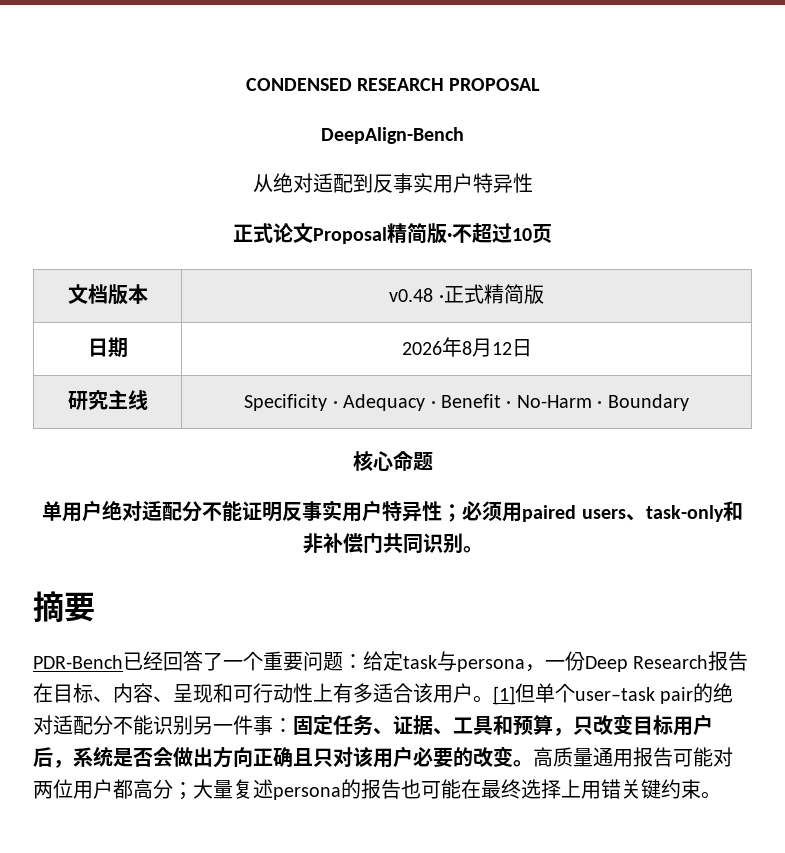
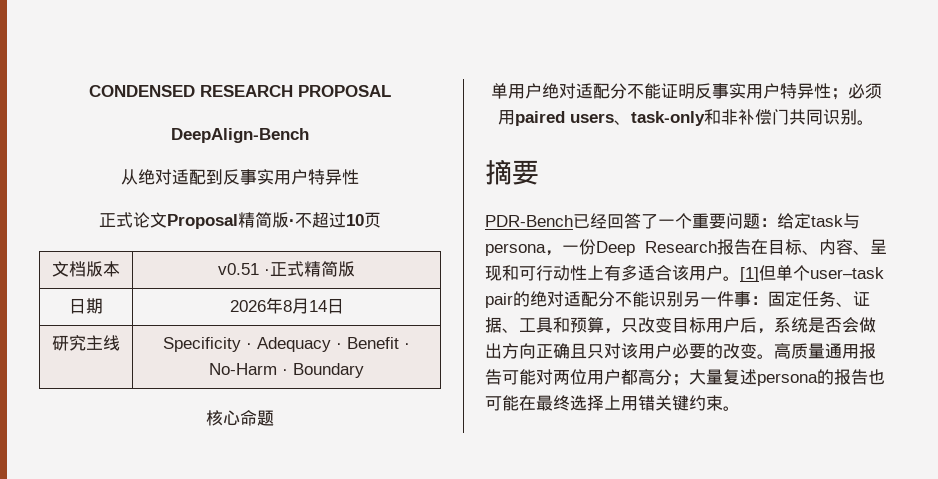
- 文档版本 | v0.48 ·正式精简版
+ 文档版本 | v0.51 ·正式精简版
- 日期 | 2026年8月12日
+ 日期 | 2026年8月14日

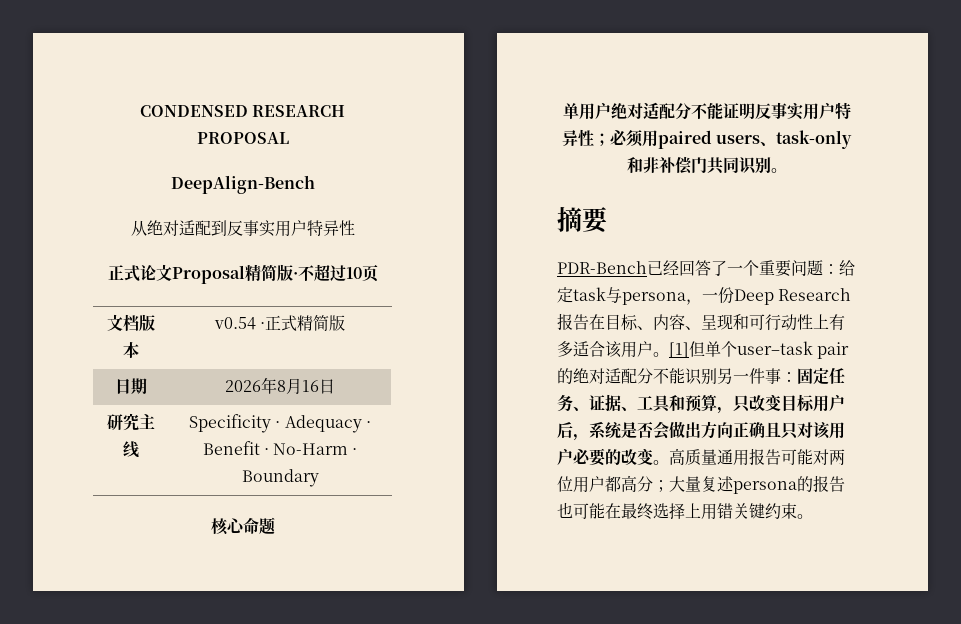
- 文档版本 | v0.51 ·正式精简版
+ 文档版本 | v0.54 ·正式精简版
- 日期 | 2026年8月14日
+ 日期 | 2026年8月16日

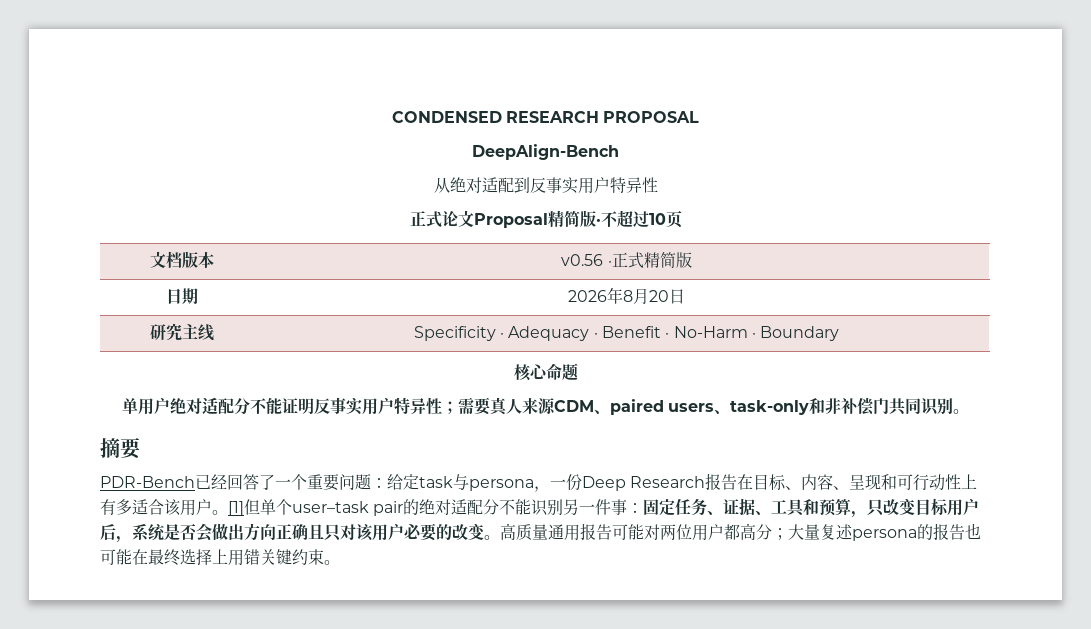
- 文档版本 | v0.54 ·正式精简版
+ 文档版本 | v0.56 ·正式精简版
- 日期 | 2026年8月16日
+ 日期 | 2026年8月20日
- 单用户绝对适配分不能证明反事实用户特异性；必须用paired users、task-only和非补偿门共同识别。
+ 单用户绝对适配分不能证明反事实用户特异性；需要真人来源CDM、paired users、task-only和非补偿门共同识别。

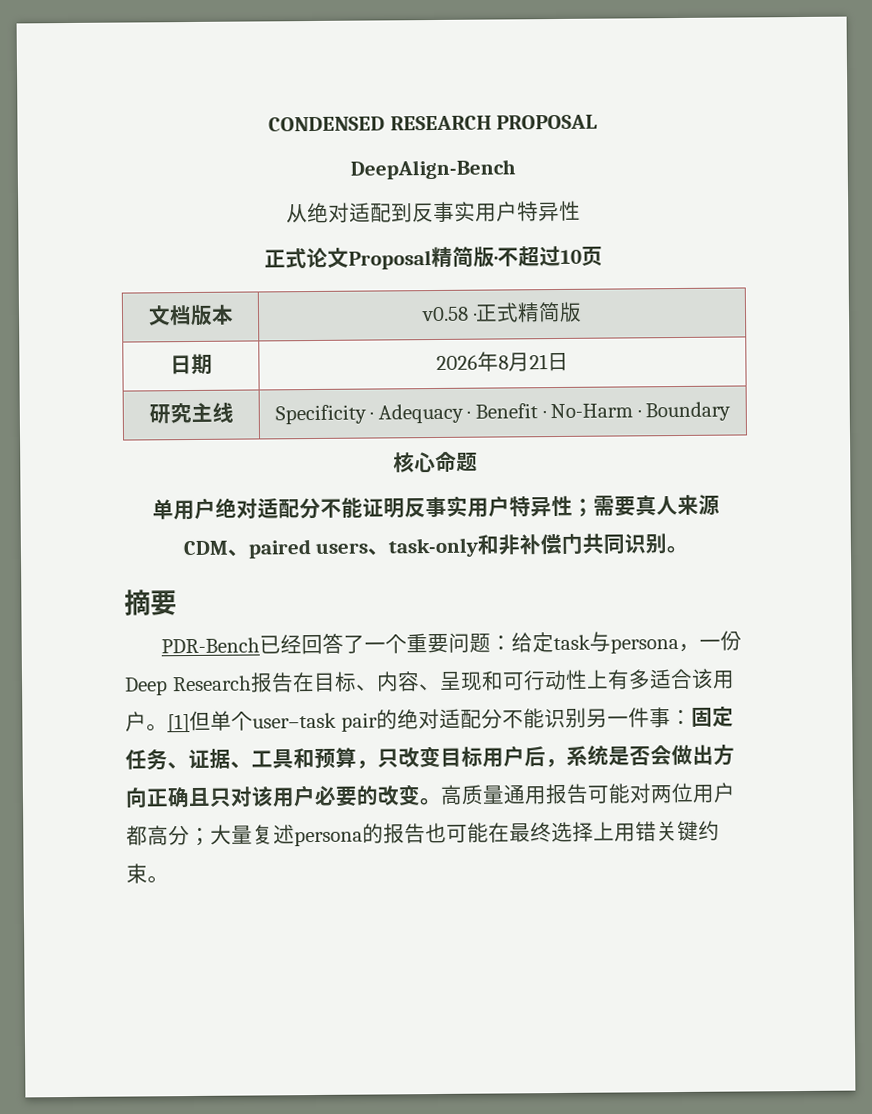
- 文档版本 | v0.56 ·正式精简版
+ 文档版本 | v0.58 ·正式精简版
- 日期 | 2026年8月20日
+ 日期 | 2026年8月21日

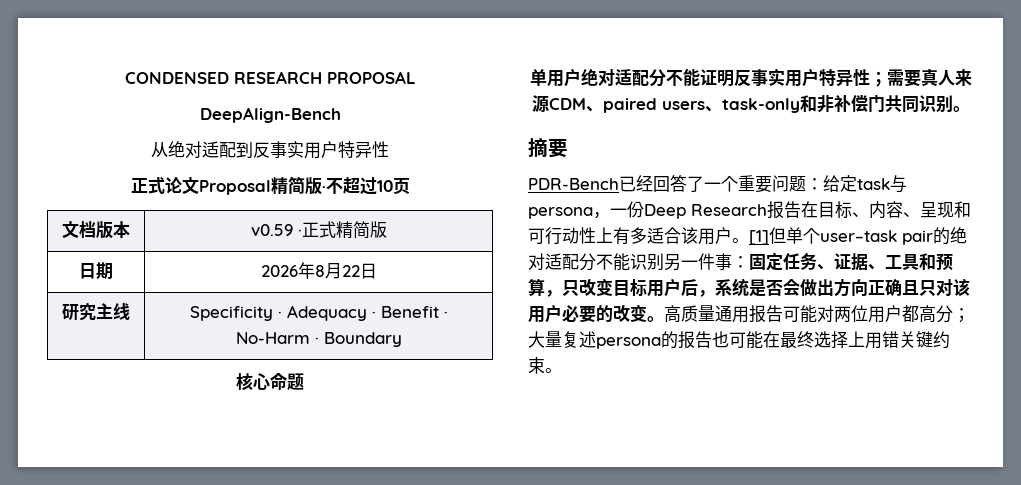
- 文档版本 | v0.58 ·正式精简版
+ 文档版本 | v0.59 ·正式精简版
- 日期 | 2026年8月21日
+ 日期 | 2026年8月22日

